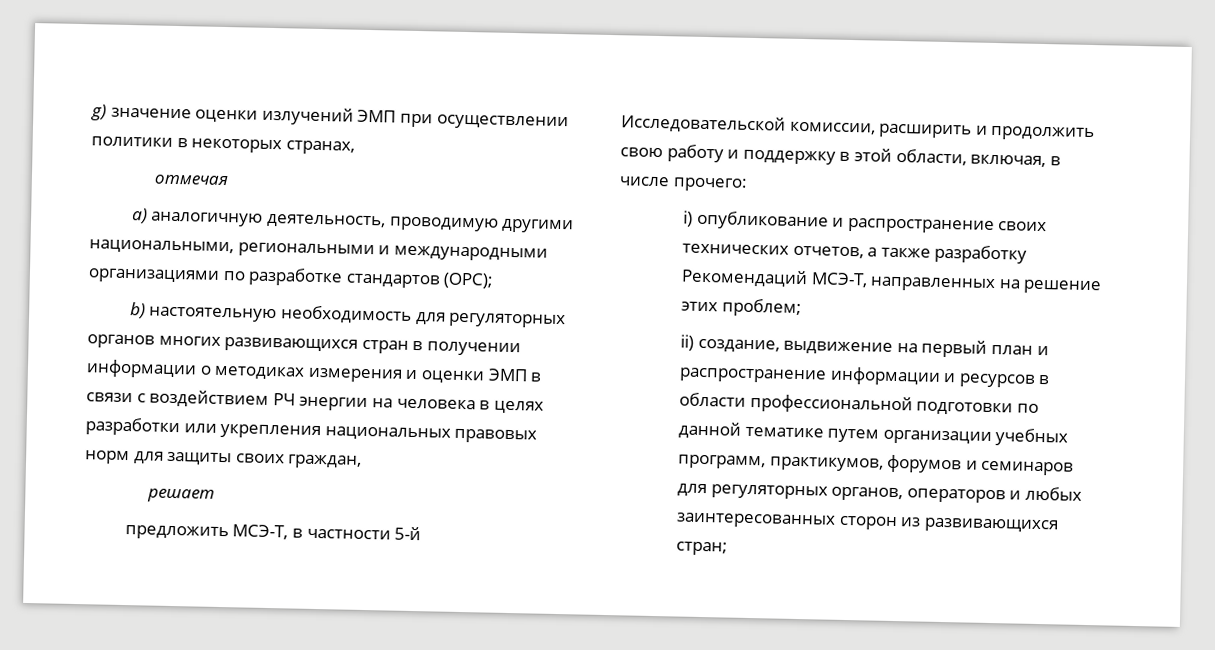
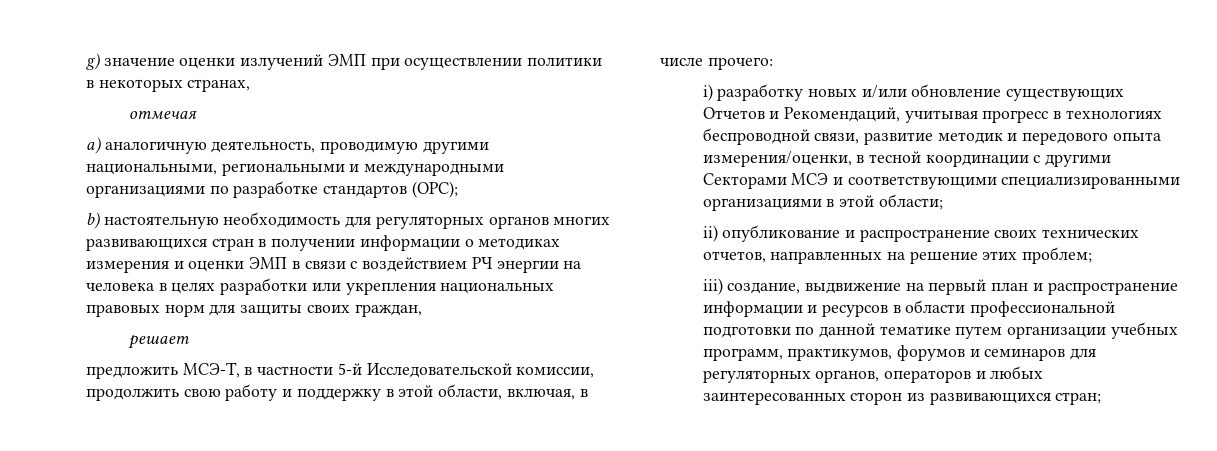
- предложить МСЭ-Т, в частности 5-й Исследовательской комиссии, расширить и продолжить свою работу и поддержку в этой области, включая, в числе прочего:
+ предложить МСЭ-Т, в частности 5-й Исследовательской комиссии, продолжить свою работу и поддержку в этой области, включая, в числе прочего:
- i) опубликование и распространение своих технических отчетов, а также разработку Рекомендаций МСЭ-Т, направленных на решение этих проблем;
+ i) разработку новых и/или обновление существующих Отчетов и Рекомендаций, учитывая прогресс в технологиях беспроводной связи, развитие методик и передового опыта измерения/оценки, в тесной координации с другими Секторами МСЭ и соответствующими специализированными организациями в этой области;
+ ii) опубликование и распространение своих технических отчетов, направленных на решение этих проблем;
- ii) создание, выдвижение на первый план и распространение информации и ресурсов в области профессиональной подготовки по данной тематике путем организации учебных программ, практикумов, форумов и семинаров для регуляторных органов, операторов и любых заинтересованных сторон из развивающихся стран;
+ iii) создание, выдвижение на первый план и распространение информации и ресурсов в области профессиональной подготовки по данной тематике путем организации учебных программ, практикумов, форумов и семинаров для регуляторных органов, операторов и любых заинтересованных сторон из развивающихся стран;

